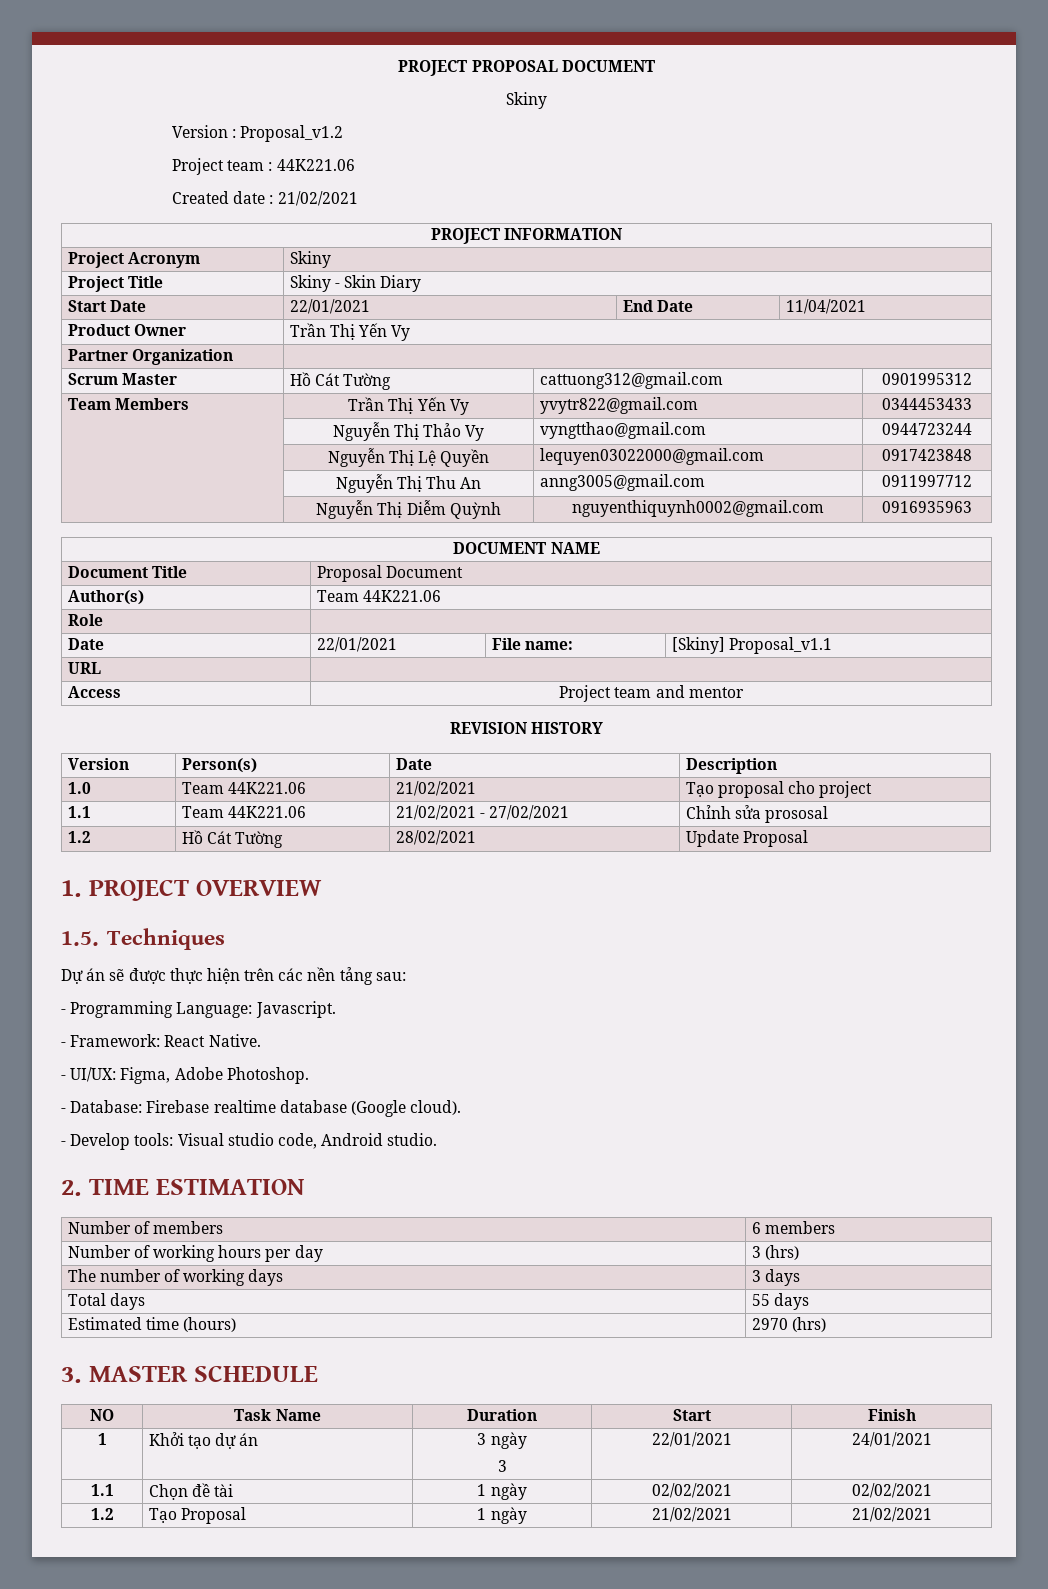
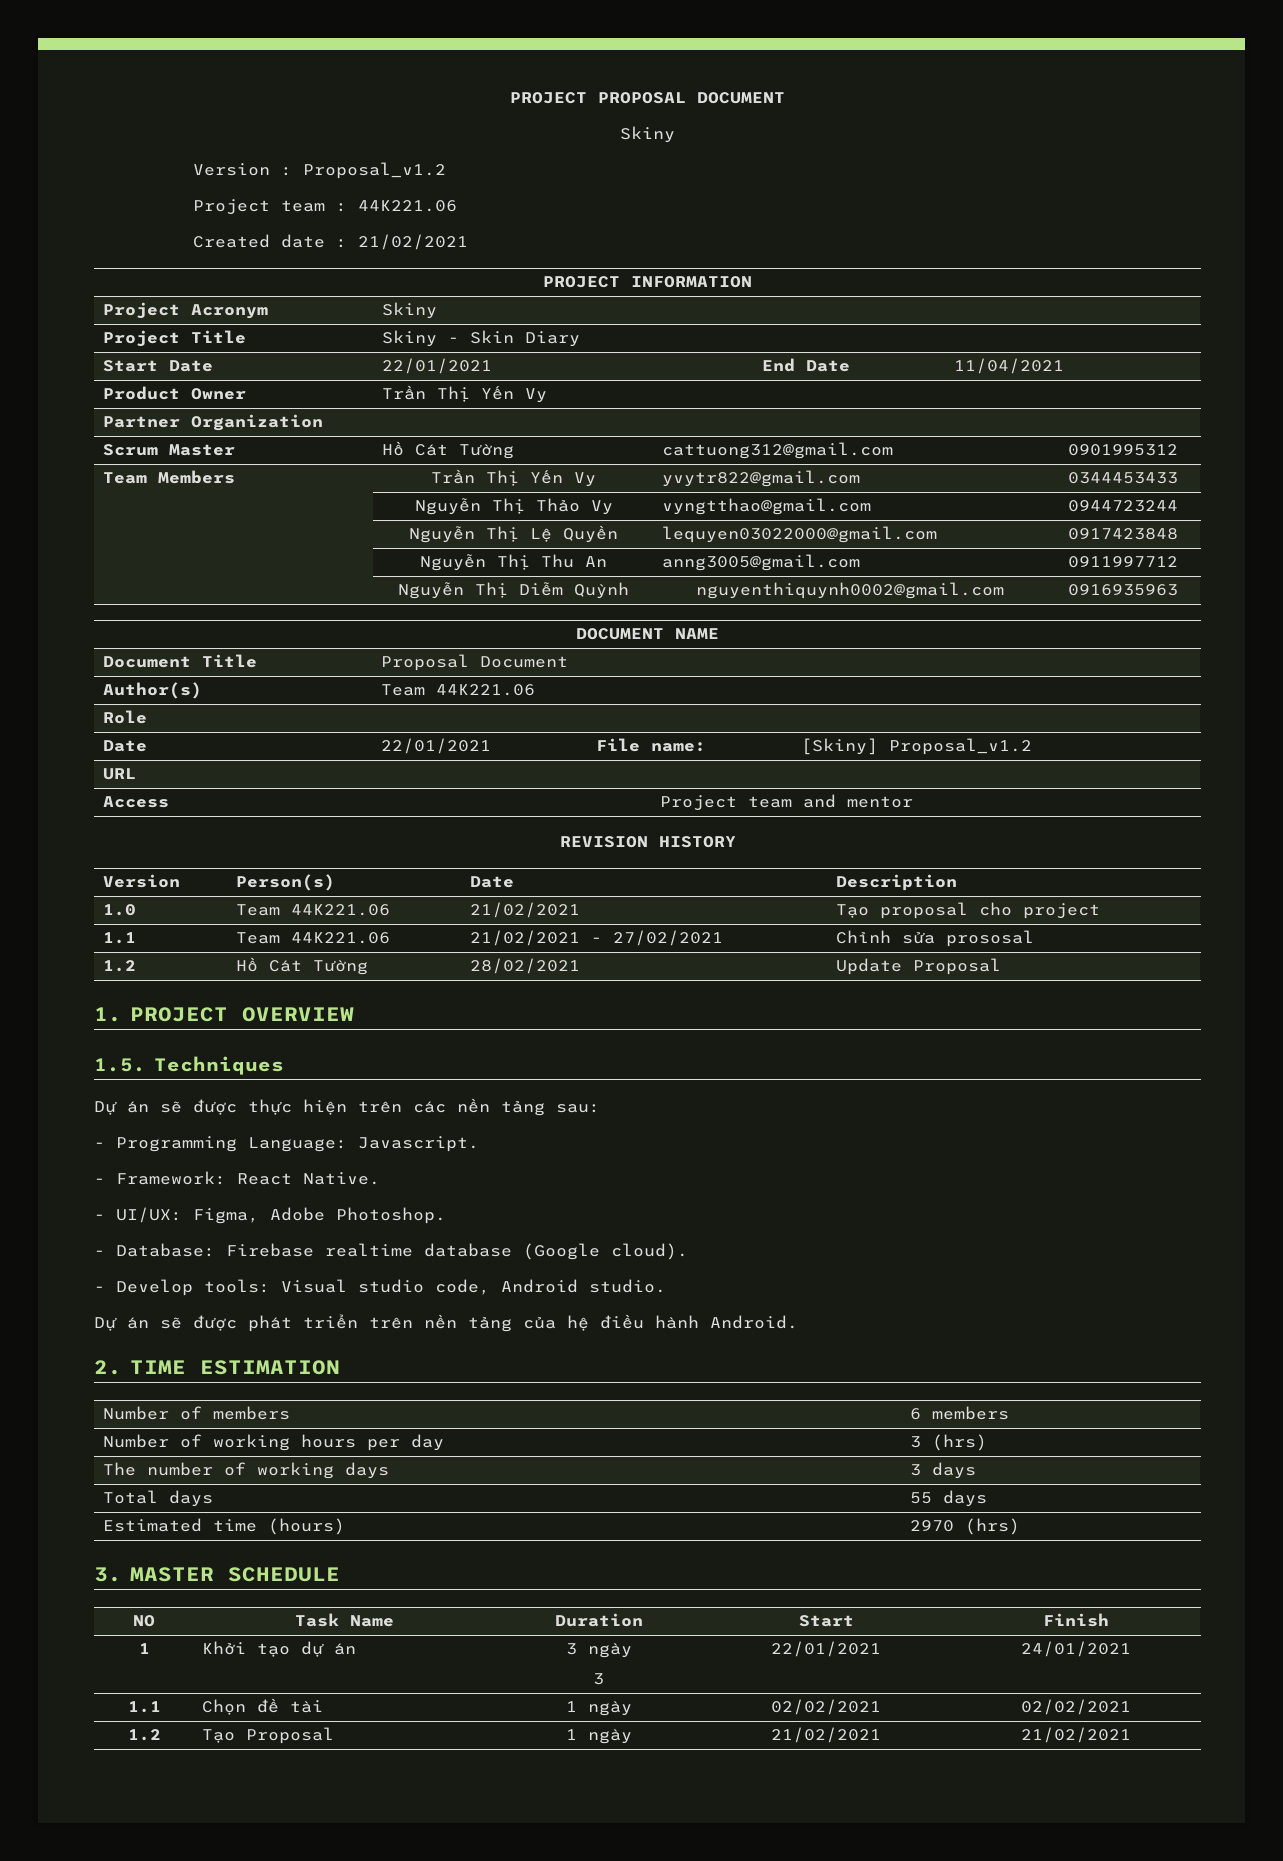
- Date | 22/01/2021 | File name: | [Skiny] Proposal_v1.1
+ Date | 22/01/2021 | File name: | [Skiny] Proposal_v1.2
+ Dự án sẽ được phát triển trên nền tảng của hệ điều hành Android.

